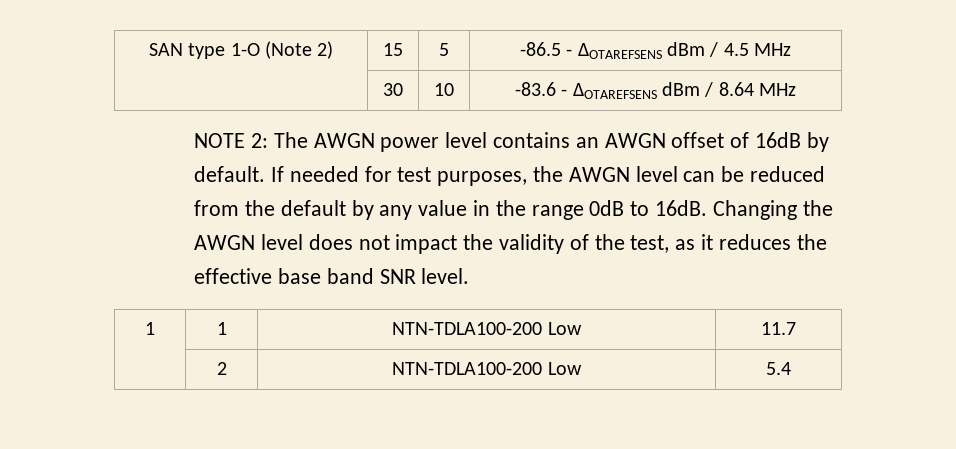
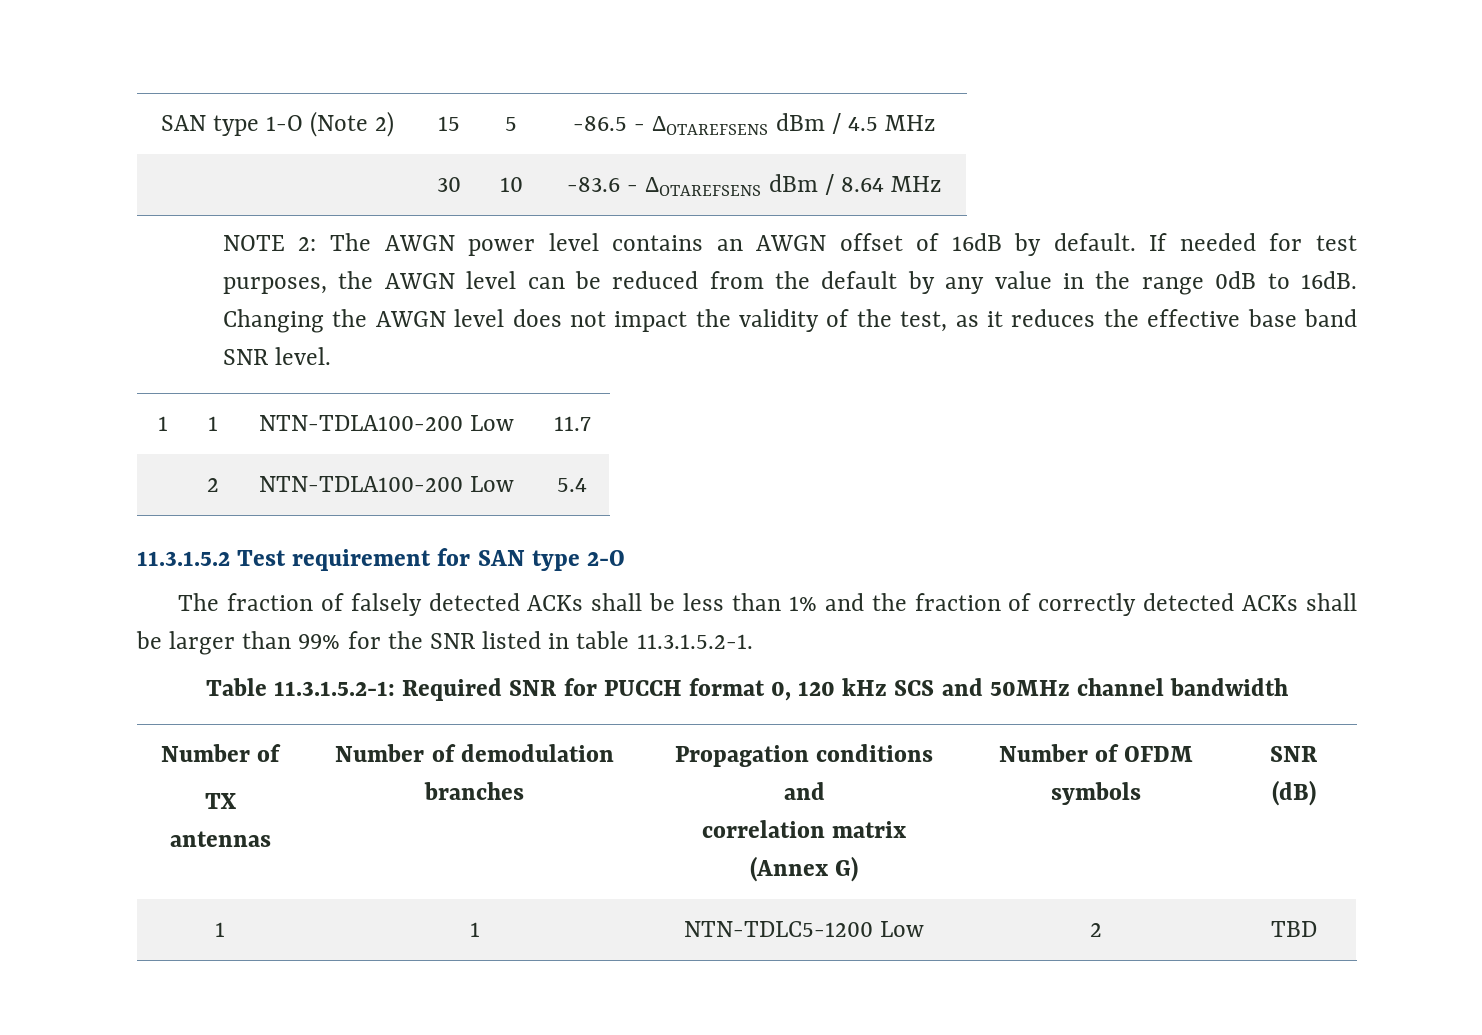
+ 11.3.1.5.2 Test requirement for SAN type 2-O
+ The fraction of falsely detected ACKs shall be less than 1% and the fraction of correctly detected ACKs shall be larger than 99% for the SNR listed in table 11.3.1.5.2-1.
+ Table 11.3.1.5.2-1: Required SNR for PUCCH format 0, 120 kHz SCS and 50MHz channel bandwidth
+ Number of
+ TX antennas | Number of demodulation branches | Propagation conditions and
+ correlation matrix (Annex G) | Number of OFDM symbols | SNR (dB)
+ 1 | 1 | NTN-TDLC5-1200 Low | 2 | TBD

